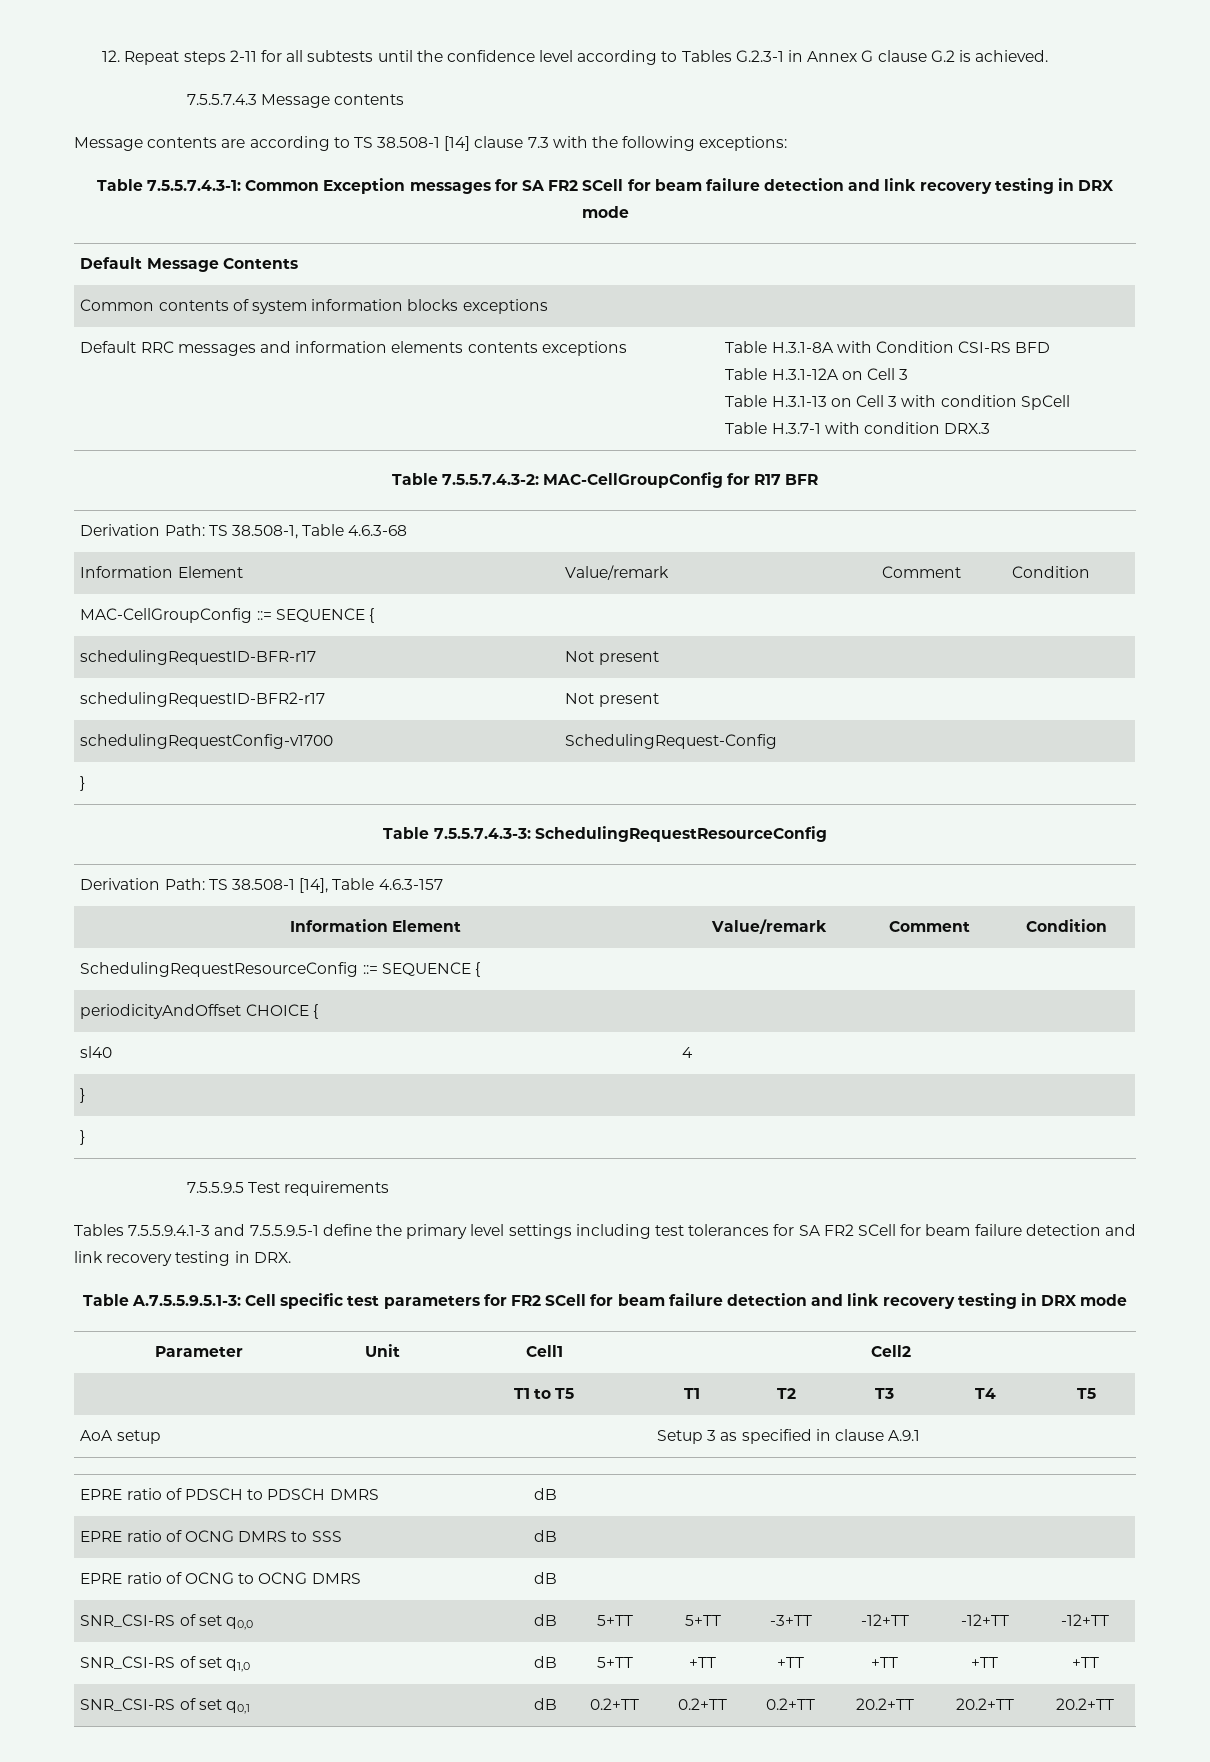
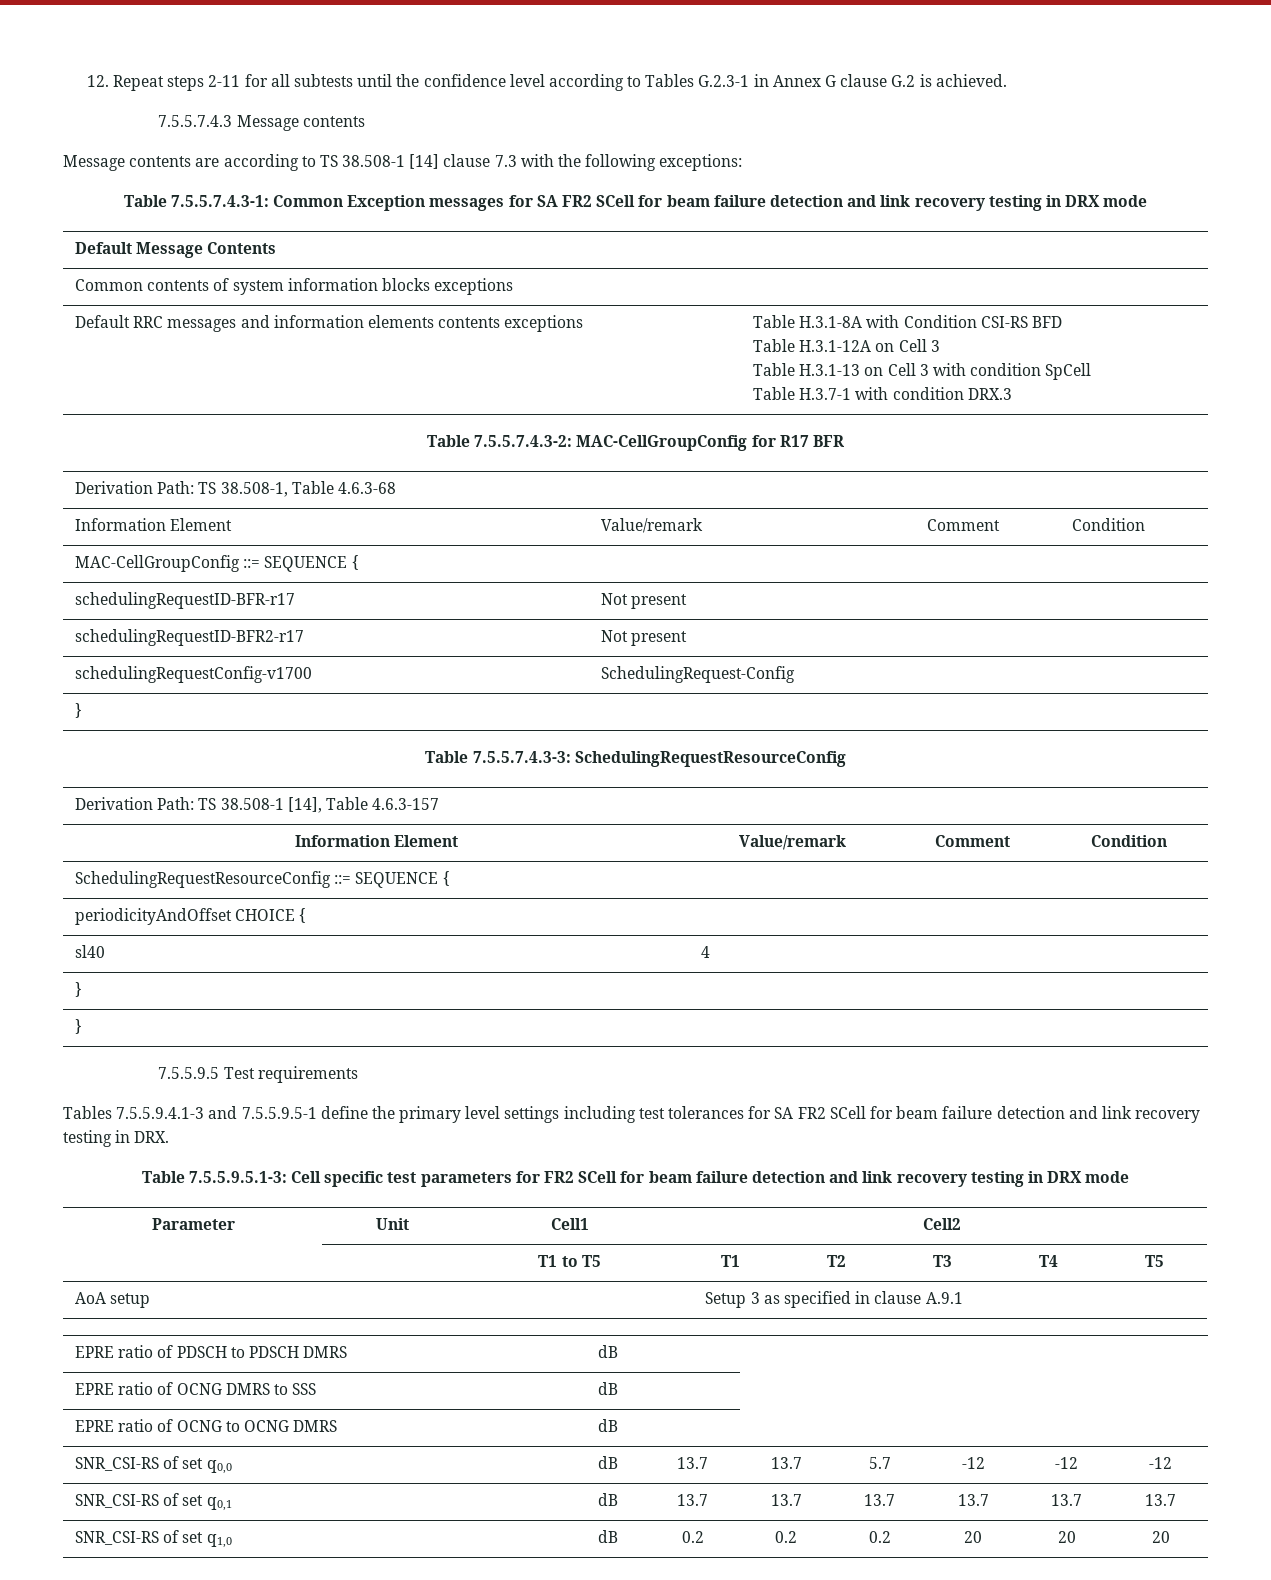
- Table A.7.5.5.9.5.1-3: Cell specific test parameters for FR2 SCell for beam failure detection and link recovery testing in DRX mode
+ Table 7.5.5.9.5.1-3: Cell specific test parameters for FR2 SCell for beam failure detection and link recovery testing in DRX mode
- SNR_CSI-RS of set q0,0 | dB | 5+TT | 5+TT | -3+TT | -12+TT | -12+TT | -12+TT
+ SNR_CSI-RS of set q0,0 | dB | 13.7 | 13.7 | 5.7 | -12 | -12 | -12
+ SNR_CSI-RS of set q0,1 | dB | 13.7 | 13.7 | 13.7 | 13.7 | 13.7 | 13.7
- SNR_CSI-RS of set q1,0 | dB | 5+TT | +TT | +TT | +TT | +TT | +TT
- SNR_CSI-RS of set q0,1 | dB | 0.2+TT | 0.2+TT | 0.2+TT | 20.2+TT | 20.2+TT | 20.2+TT
+ SNR_CSI-RS of set q1,0 | dB | 0.2 | 0.2 | 0.2 | 20 | 20 | 20

